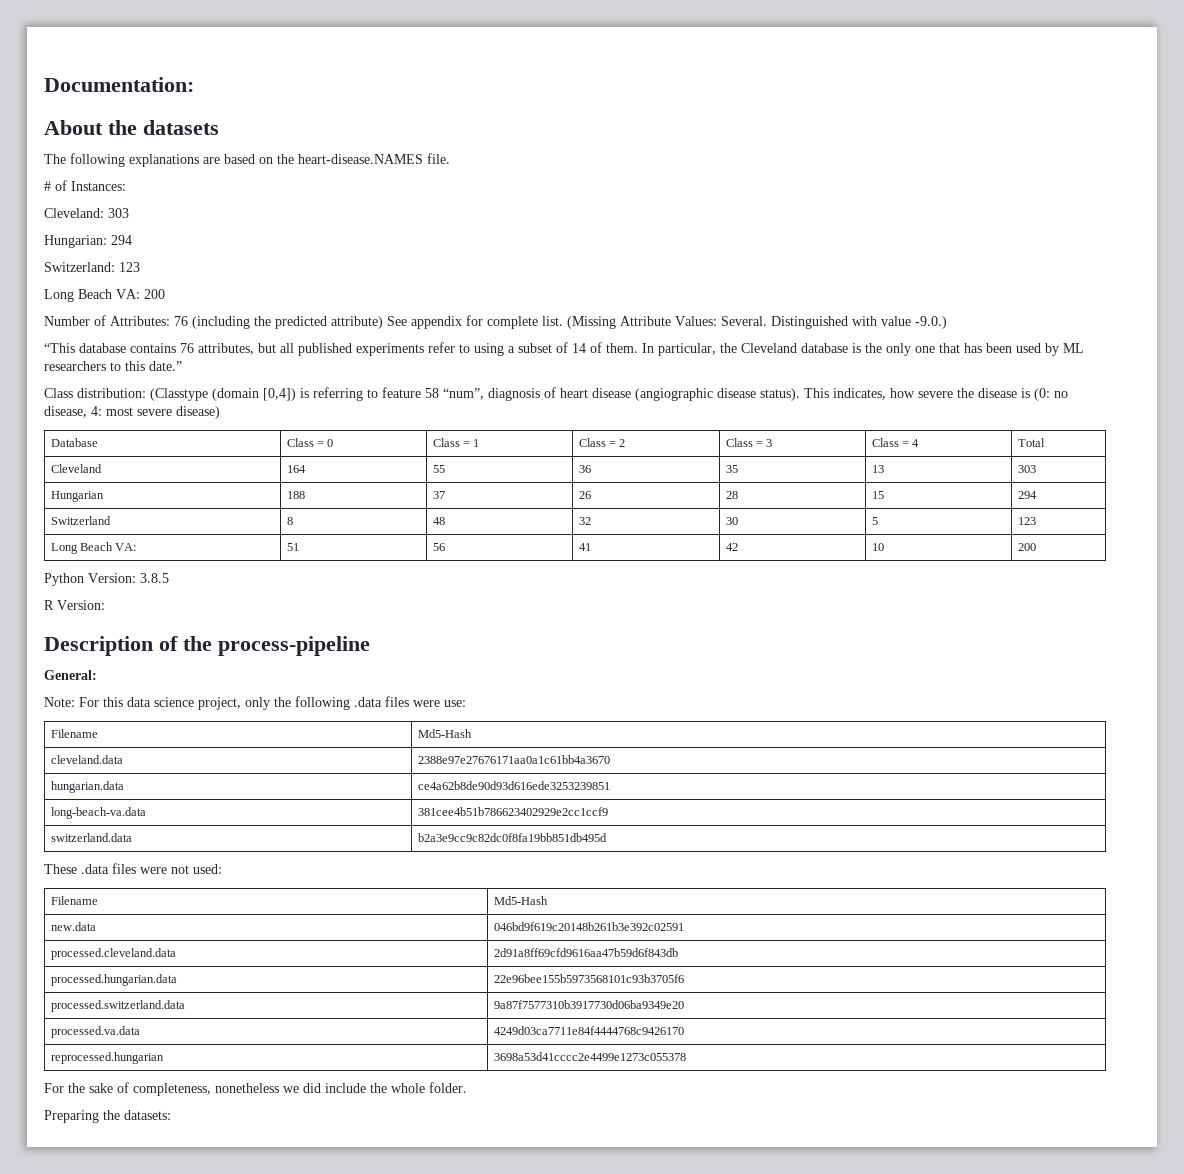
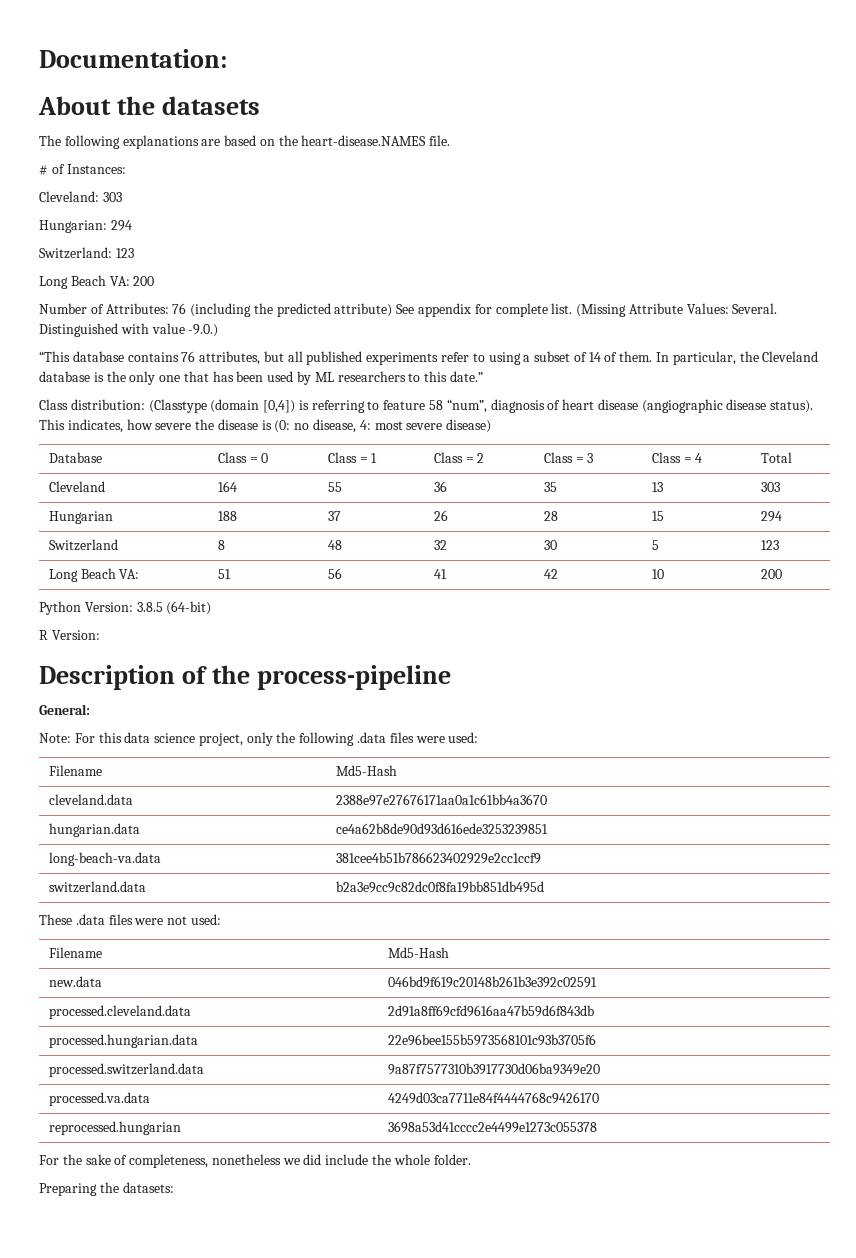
- Python Version: 3.8.5
+ Python Version: 3.8.5 (64-bit)
- Note: For this data science project, only the following .data files were use:
+ Note: For this data science project, only the following .data files were used:

